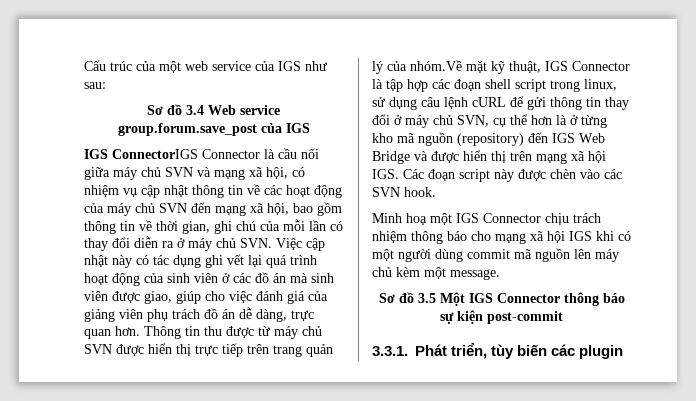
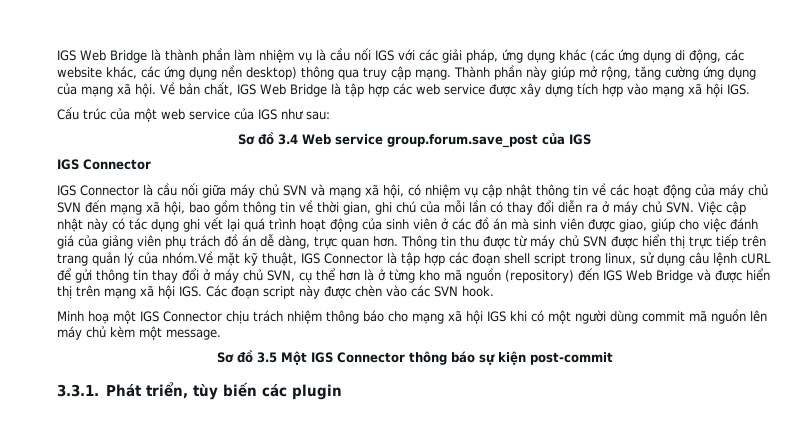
+ IGS Web Bridge là thành phần làm nhiệm vụ là cầu nối IGS với các giải pháp, ứng dụng khác (các ứng dụng di động, các website khác, các ứng dụng nền desktop) thông qua truy cập mạng. Thành phần này giúp mở rộng, tăng cường ứng dụng của mạng xã hội. Về bản chất, IGS Web Bridge là tập hợp các web service được xây dựng tích hợp vào mạng xã hội IGS.
  Sơ đồ 3.4 Web service group.forum.save_post của IGS
- IGS ConnectorIGS Connector là cầu nối giữa máy chủ SVN và mạng xã hội, có nhiệm vụ cập nhật thông tin về các hoạt động của máy chủ SVN đến mạng xã hội, bao gồm thông tin về thời gian, ghi chú của mỗi lần có thay đổi diễn ra ở máy chủ SVN. Việc cập nhật này có tác dụng ghi vết lại quá trình hoạt động của sinh viên ở các đồ án mà sinh viên được giao, giúp cho việc đánh giá của giảng viên phụ trách đồ án dễ dàng, trực quan hơn.
+ IGS Connector
+ IGS Connector là cầu nối giữa máy chủ SVN và mạng xã hội, có nhiệm vụ cập nhật thông tin về các hoạt động của máy chủ SVN đến mạng xã hội, bao gồm thông tin về thời gian, ghi chú của mỗi lần có thay đổi diễn ra ở máy chủ SVN. Việc cập nhật này có tác dụng ghi vết lại quá trình hoạt động của sinh viên ở các đồ án mà sinh viên được giao, giúp cho việc đánh giá của giảng viên phụ trách đồ án dễ dàng, trực quan hơn.

